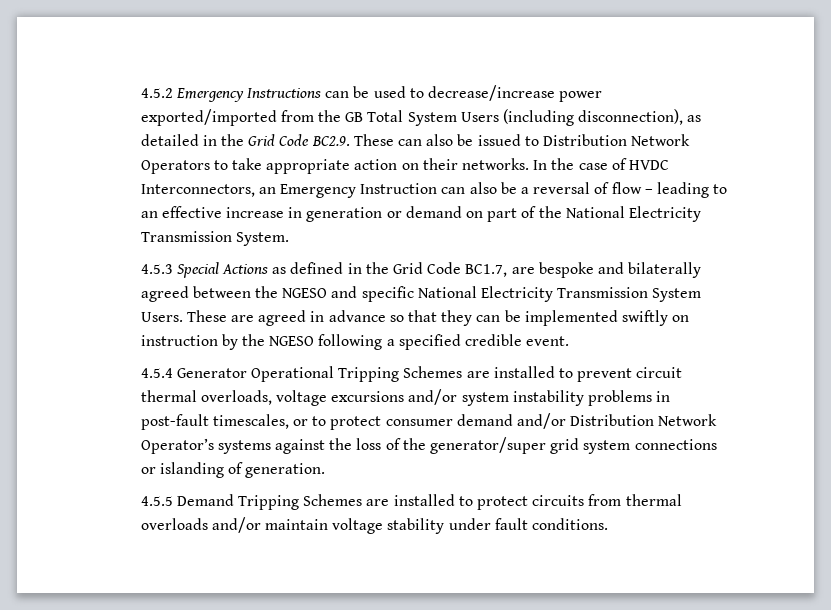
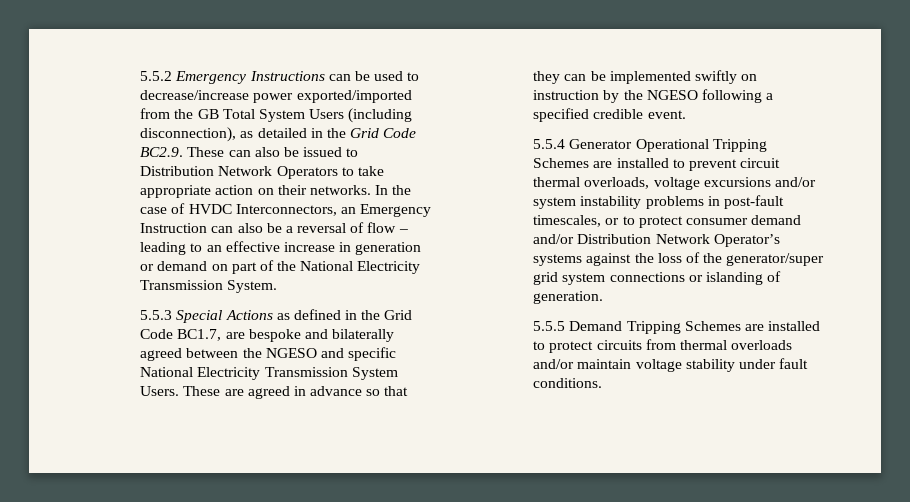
- 4.5.2 Emergency Instructions can be used to decrease/increase power exported/imported from the GB Total System Users (including disconnection), as detailed in the Grid Code BC2.9. These can also be issued to Distribution Network Operators to take appropriate action on their networks.
+ 5.5.2 Emergency Instructions can be used to decrease/increase power exported/imported from the GB Total System Users (including disconnection), as detailed in the Grid Code BC2.9. These can also be issued to Distribution Network Operators to take appropriate action on their networks.
- 4.5.3 Special Actions as defined in the Grid Code BC1.7, are bespoke and bilaterally agreed between the NGESO and specific National Electricity Transmission System Users.
+ 5.5.3 Special Actions as defined in the Grid Code BC1.7, are bespoke and bilaterally agreed between the NGESO and specific National Electricity Transmission System Users.
- 4.5.4 Generator Operational Tripping Schemes are installed to prevent circuit thermal overloads, voltage excursions and/or system instability problems in post-fault timescales, or to protect consumer demand and/or Distribution Network Operator’s systems against the loss of the generator/super grid system connections or islanding of generation.
+ 5.5.4 Generator Operational Tripping Schemes are installed to prevent circuit thermal overloads, voltage excursions and/or system instability problems in post-fault timescales, or to protect consumer demand and/or Distribution Network Operator’s systems against the loss of the generator/super grid system connections or islanding of generation.
- 4.5.5 Demand Tripping Schemes are installed to protect circuits from thermal overloads and/or maintain voltage stability under fault conditions.
+ 5.5.5 Demand Tripping Schemes are installed to protect circuits from thermal overloads and/or maintain voltage stability under fault conditions.

